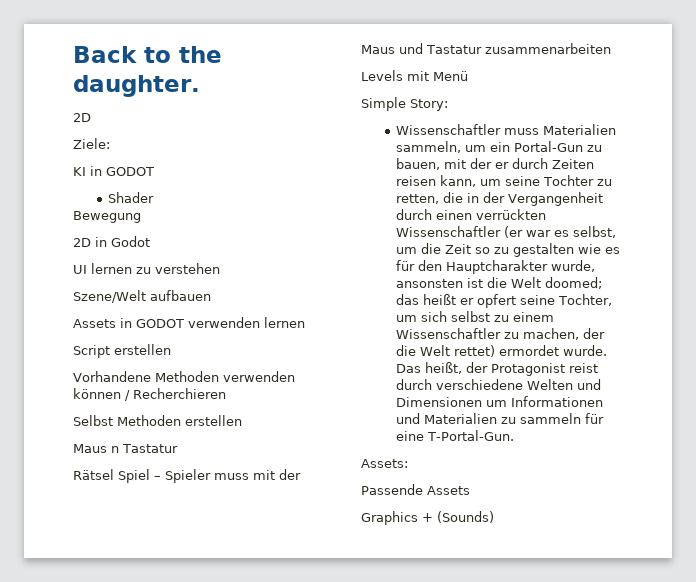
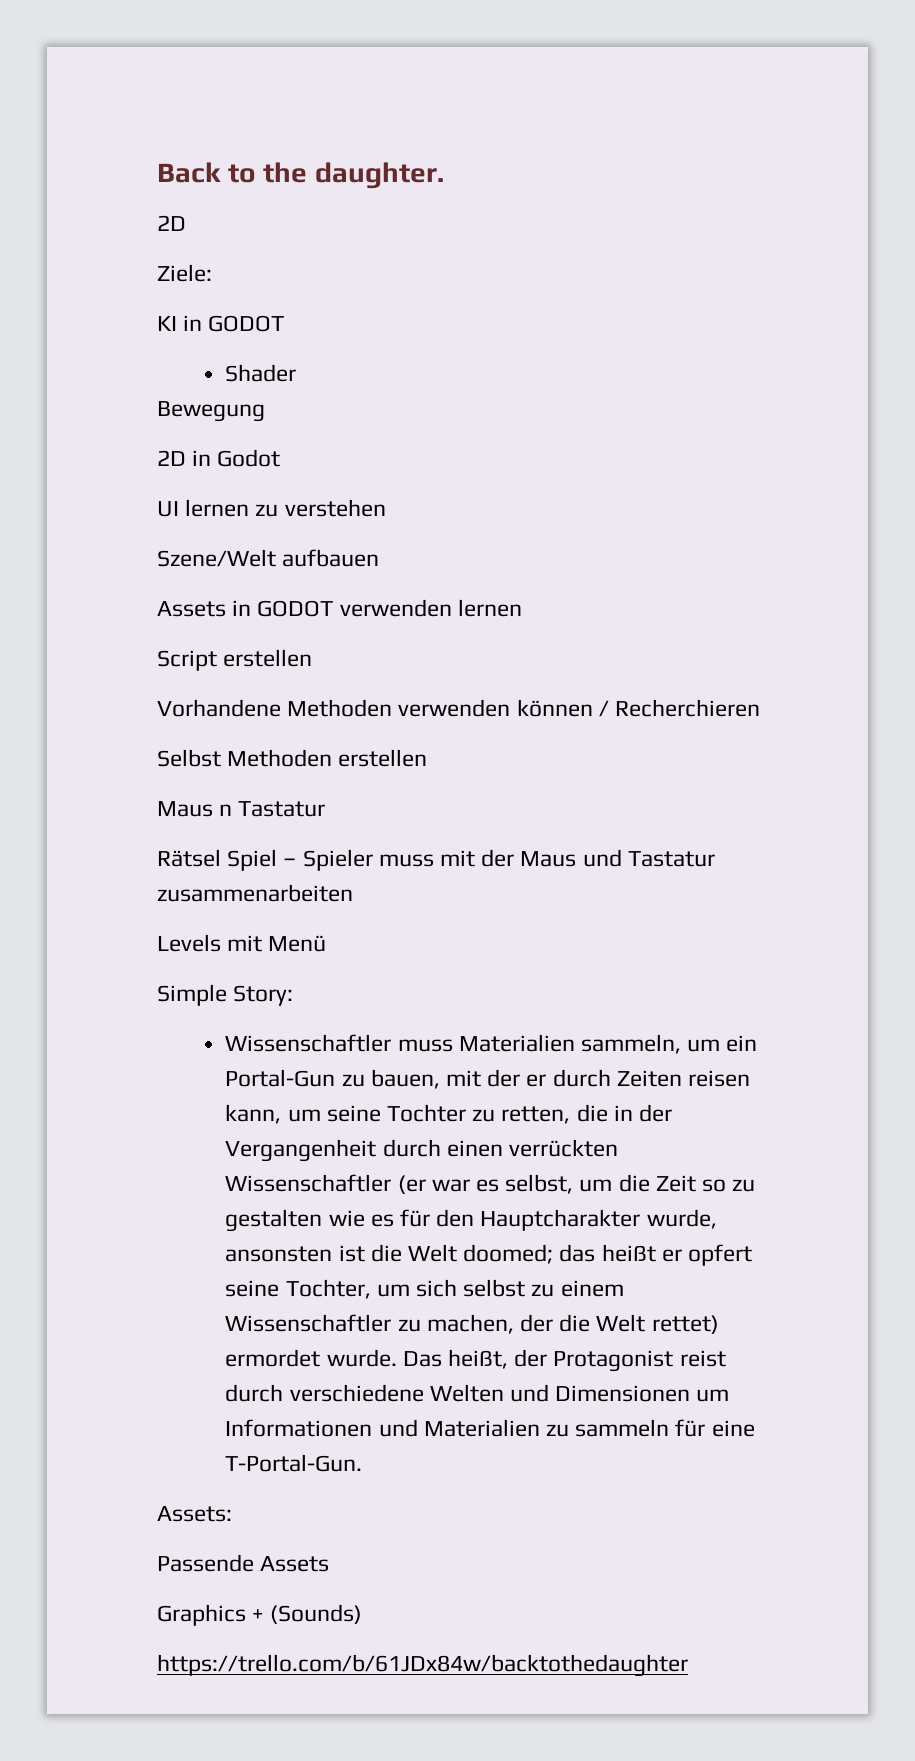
+ https://trello.com/b/61JDx84w/backtothedaughter

